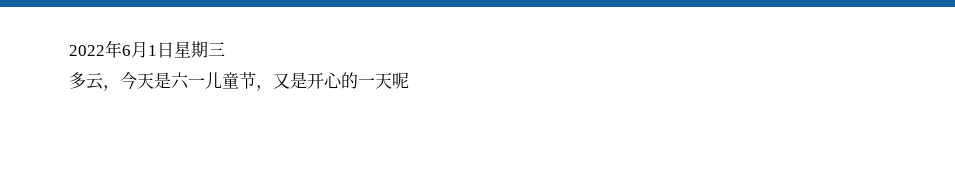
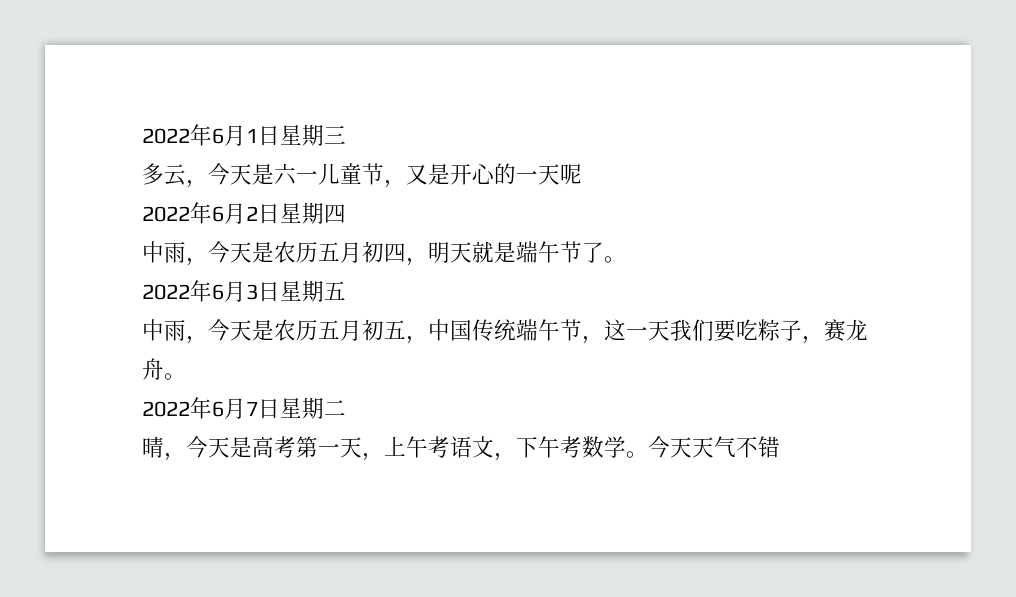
+ 2022年6月2日星期四
+ 中雨，今天是农历五月初四，明天就是端午节了。
+ 2022年6月3日星期五
+ 中雨，今天是农历五月初五，中国传统端午节，这一天我们要吃粽子，赛龙舟。
+ 2022年6月7日星期二
+ 晴，今天是高考第一天，上午考语文，下午考数学。今天天气不错

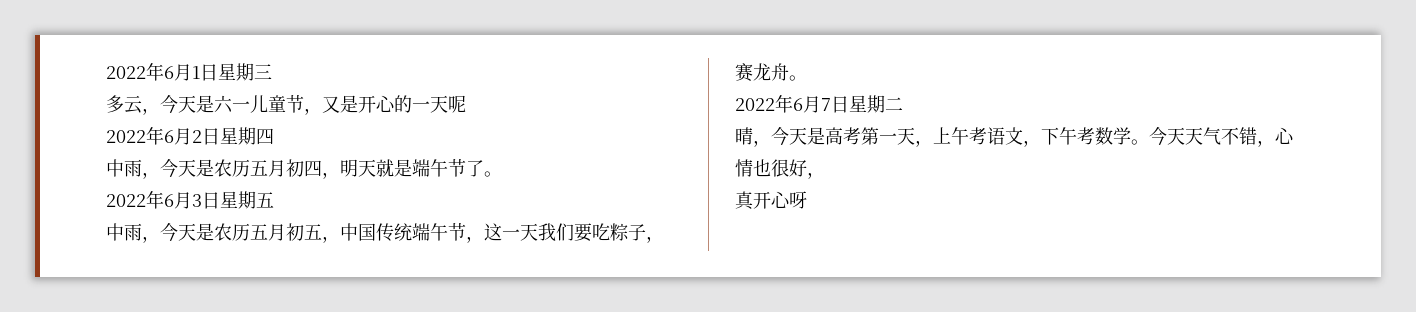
- 今天天气不错
+ 今天天气不错，心情也很好，
+ 真开心呀

